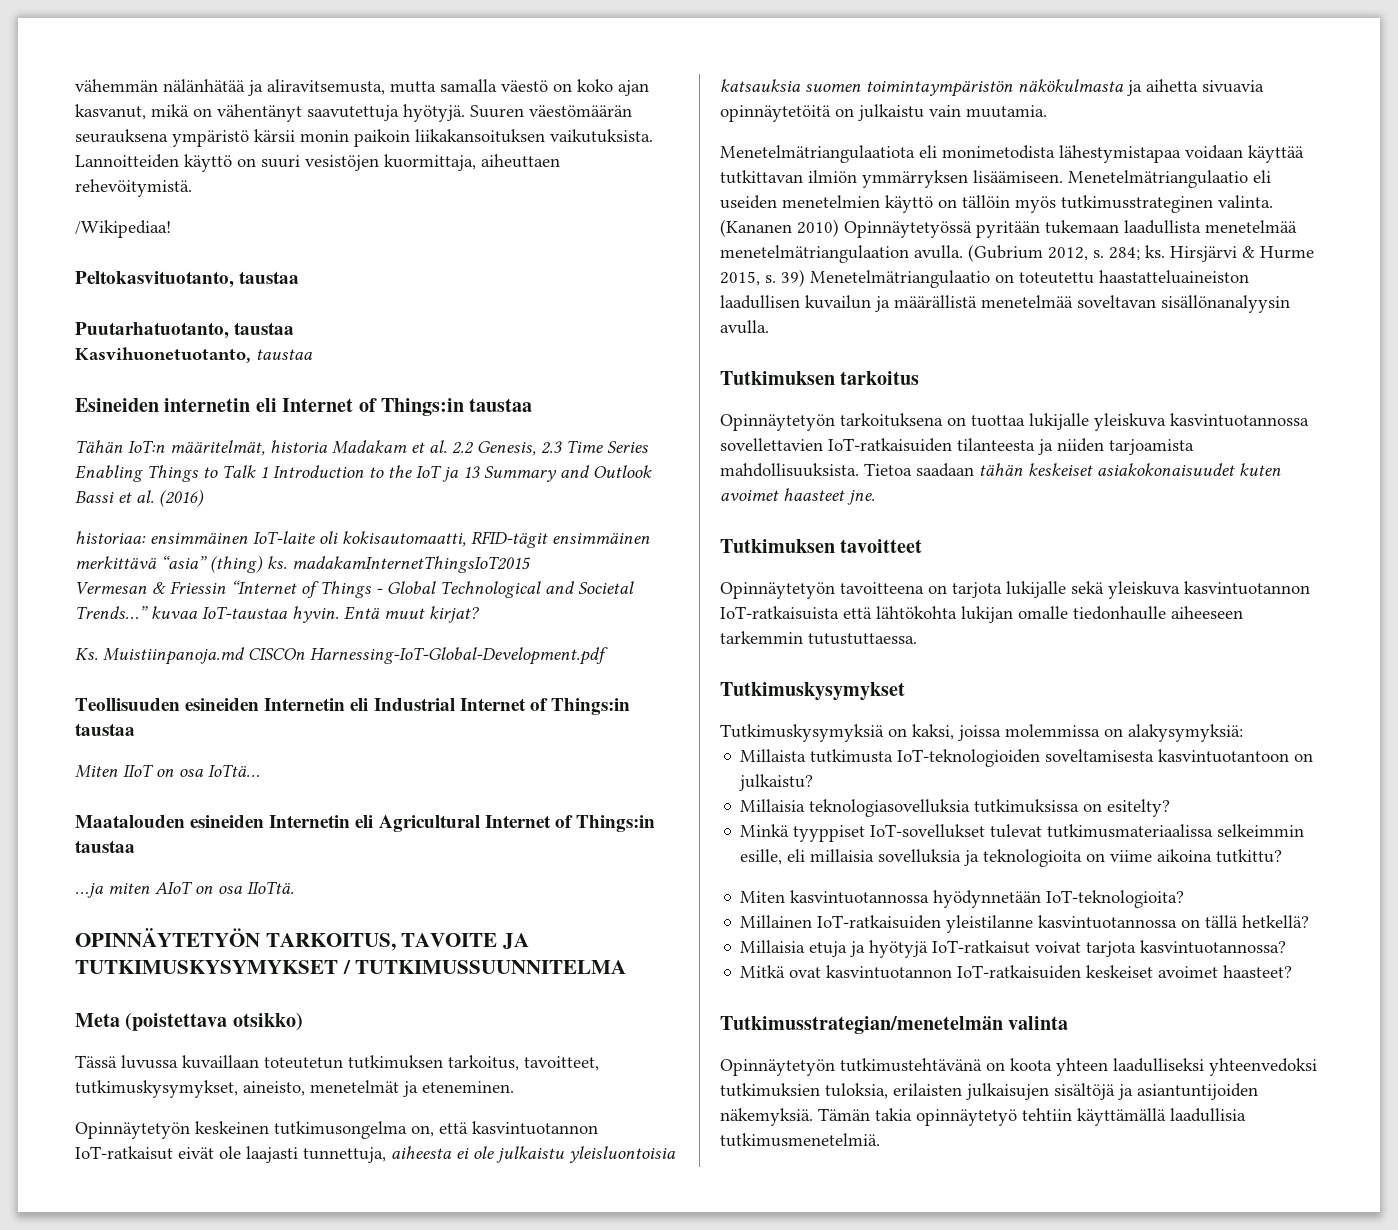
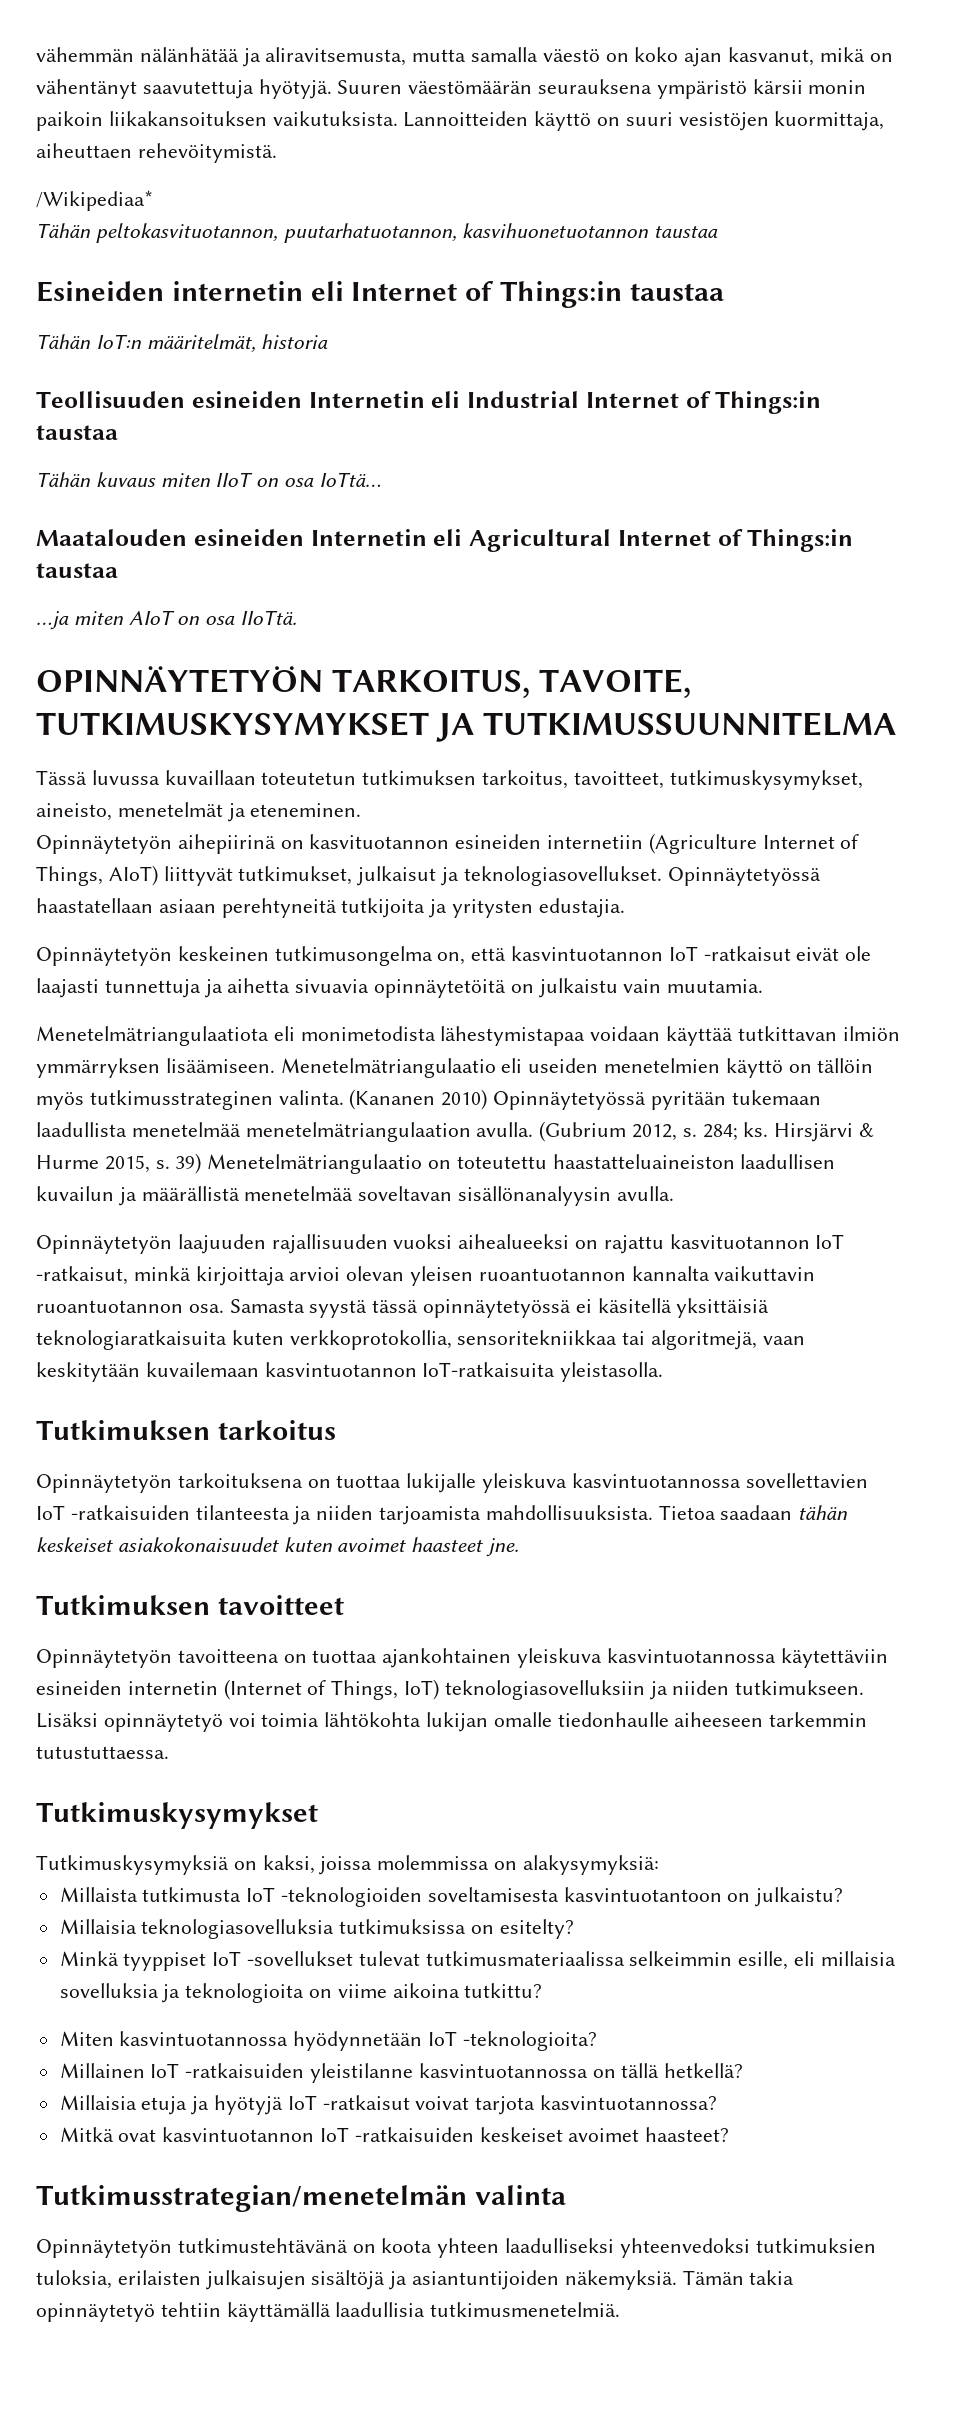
- /Wikipediaa!
- Peltokasvituotanto, taustaa
- Puutarhatuotanto, taustaa
- Kasvihuonetuotanto, taustaa
+ /Wikipediaa*
+ Tähän peltokasvituotannon, puutarhatuotannon, kasvihuonetuotannon taustaa
- Tähän IoT:n määritelmät, historia Madakam et al. 2.2 Genesis, 2.3 Time Series Enabling Things to Talk 1 Introduction to the IoT ja 13 Summary and Outlook Bassi et al. (2016)
- historiaa: ensimmäinen IoT-laite oli kokisautomaatti, RFID-tägit ensimmäinen merkittävä “asia” (thing) ks. madakamInternetThingsIoT2015
- Vermesan & Friessin “Internet of Things - Global Technological and Societal Trends…” kuvaa IoT-taustaa hyvin. Entä muut kirjat?
- Ks. Muistiinpanoja.md CISCOn Harnessing-IoT-Global-Development.pdf
+ Tähän IoT:n määritelmät, historia
- Miten IIoT on osa IoTtä…
+ Tähän kuvaus miten IIoT on osa IoTtä…
- OPINNÄYTETYÖN TARKOITUS, TAVOITE JA TUTKIMUSKYSYMYKSET / TUTKIMUSSUUNNITELMA
- Meta (poistettava otsikko)
+ OPINNÄYTETYÖN TARKOITUS, TAVOITE, TUTKIMUSKYSYMYKSET JA TUTKIMUSSUUNNITELMA
+ Opinnäytetyön aihepiirinä on kasvituotannon esineiden internetiin (Agriculture Internet of Things, AIoT) liittyvät tutkimukset, julkaisut ja teknologiasovellukset. Opinnäytetyössä haastatellaan asiaan perehtyneitä tutkijoita ja yritysten edustajia.
- Opinnäytetyön keskeinen tutkimusongelma on, että kasvintuotannon IoT-ratkaisut eivät ole laajasti tunnettuja, aiheesta ei ole julkaistu yleisluontoisia katsauksia suomen toimintaympäristön näkökulmasta ja aihetta sivuavia opinnäytetöitä on julkaistu vain muutamia.
+ Opinnäytetyön keskeinen tutkimusongelma on, että kasvintuotannon IoT -ratkaisut eivät ole laajasti tunnettuja ja aihetta sivuavia opinnäytetöitä on julkaistu vain muutamia.
+ Opinnäytetyön laajuuden rajallisuuden vuoksi aihealueeksi on rajattu kasvituotannon IoT -ratkaisut, minkä kirjoittaja arvioi olevan yleisen ruoantuotannon kannalta vaikuttavin ruoantuotannon osa. Samasta syystä tässä opinnäytetyössä ei käsitellä yksittäisiä teknologiaratkaisuita kuten verkkoprotokollia, sensoritekniikkaa tai algoritmejä, vaan keskitytään kuvailemaan kasvintuotannon IoT-ratkaisuita yleistasolla.
- Opinnäytetyön tarkoituksena on tuottaa lukijalle yleiskuva kasvintuotannossa sovellettavien IoT-ratkaisuiden tilanteesta ja niiden tarjoamista mahdollisuuksista.
+ Opinnäytetyön tarkoituksena on tuottaa lukijalle yleiskuva kasvintuotannossa sovellettavien IoT -ratkaisuiden tilanteesta ja niiden tarjoamista mahdollisuuksista.
- Opinnäytetyön tavoitteena on tarjota lukijalle sekä yleiskuva kasvintuotannon IoT-ratkaisuista että lähtökohta lukijan omalle tiedonhaulle aiheeseen tarkemmin tutustuttaessa.
+ Opinnäytetyön tavoitteena on tuottaa ajankohtainen yleiskuva kasvintuotannossa käytettäviin esineiden internetin (Internet of Things, IoT) teknologiasovelluksiin ja niiden tutkimukseen. Lisäksi opinnäytetyö voi toimia lähtökohta lukijan omalle tiedonhaulle aiheeseen tarkemmin tutustuttaessa.
- Millaista tutkimusta IoT-teknologioiden soveltamisesta kasvintuotantoon on julkaistu?
+ Millaista tutkimusta IoT -teknologioiden soveltamisesta kasvintuotantoon on julkaistu?
- Minkä tyyppiset IoT-sovellukset tulevat tutkimusmateriaalissa selkeimmin esille, eli millaisia sovelluksia ja teknologioita on viime aikoina tutkittu?
+ Minkä tyyppiset IoT -sovellukset tulevat tutkimusmateriaalissa selkeimmin esille, eli millaisia sovelluksia ja teknologioita on viime aikoina tutkittu?
- Miten kasvintuotannossa hyödynnetään IoT-teknologioita?
+ Miten kasvintuotannossa hyödynnetään IoT -teknologioita?
- Millainen IoT-ratkaisuiden yleistilanne kasvintuotannossa on tällä hetkellä?
+ Millainen IoT -ratkaisuiden yleistilanne kasvintuotannossa on tällä hetkellä?
- Millaisia etuja ja hyötyjä IoT-ratkaisut voivat tarjota kasvintuotannossa?
+ Millaisia etuja ja hyötyjä IoT -ratkaisut voivat tarjota kasvintuotannossa?
- Mitkä ovat kasvintuotannon IoT-ratkaisuiden keskeiset avoimet haasteet?
+ Mitkä ovat kasvintuotannon IoT -ratkaisuiden keskeiset avoimet haasteet?

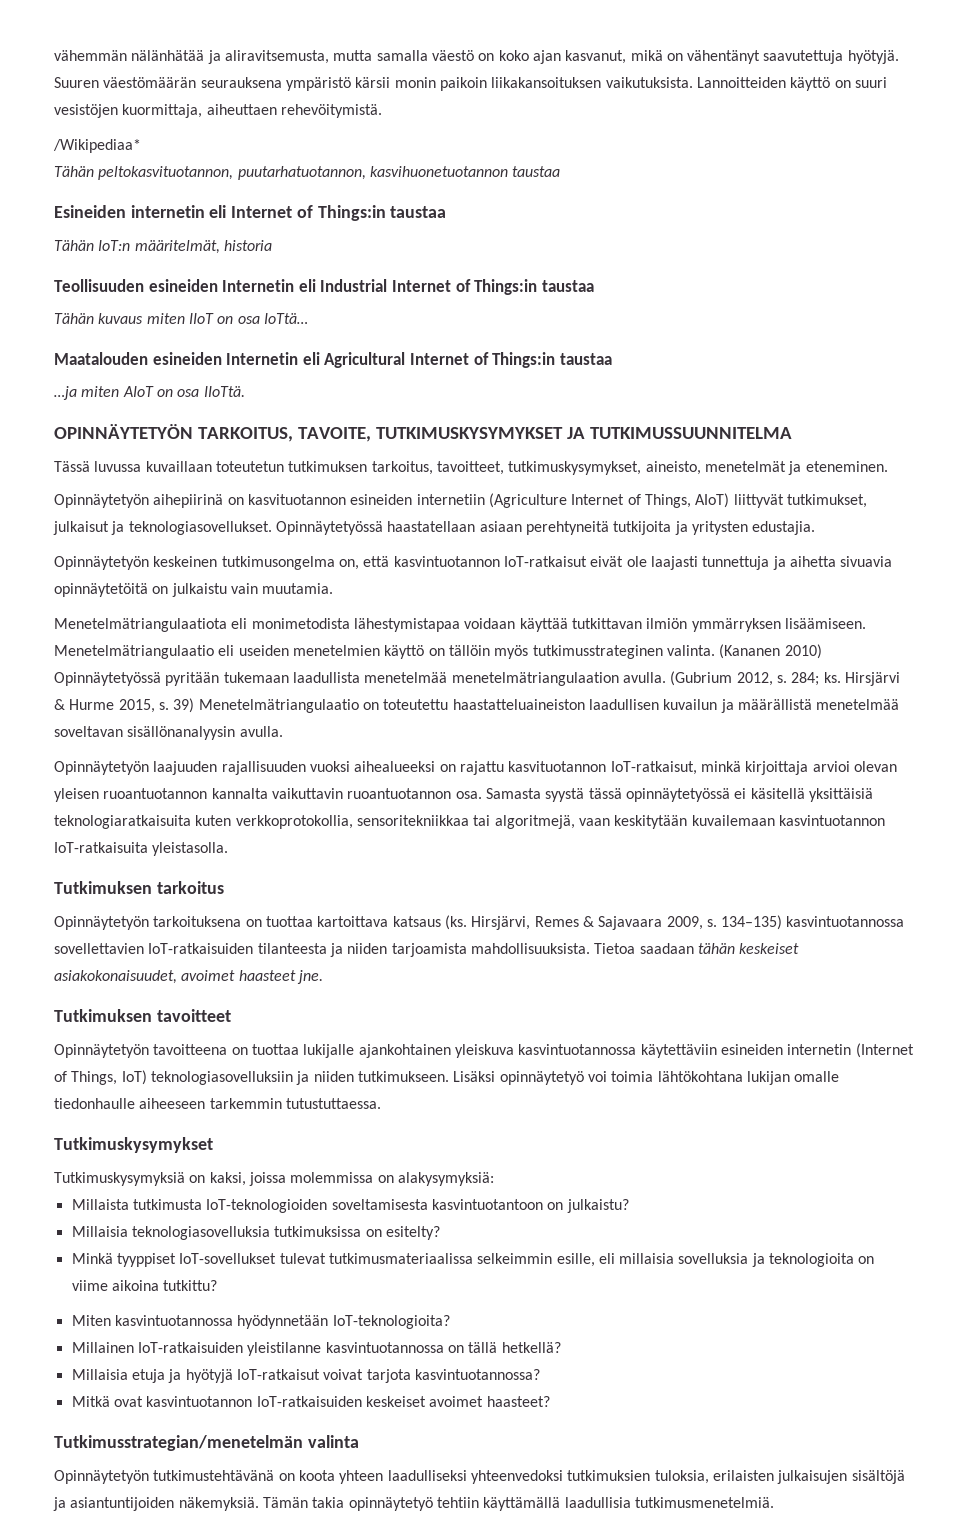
- Opinnäytetyön keskeinen tutkimusongelma on, että kasvintuotannon IoT -ratkaisut eivät ole laajasti tunnettuja ja aihetta sivuavia opinnäytetöitä on julkaistu vain muutamia.
+ Opinnäytetyön keskeinen tutkimusongelma on, että kasvintuotannon IoT-ratkaisut eivät ole laajasti tunnettuja ja aihetta sivuavia opinnäytetöitä on julkaistu vain muutamia.
- Opinnäytetyön laajuuden rajallisuuden vuoksi aihealueeksi on rajattu kasvituotannon IoT -ratkaisut, minkä kirjoittaja arvioi olevan yleisen ruoantuotannon kannalta vaikuttavin ruoantuotannon osa.
+ Opinnäytetyön laajuuden rajallisuuden vuoksi aihealueeksi on rajattu kasvituotannon IoT-ratkaisut, minkä kirjoittaja arvioi olevan yleisen ruoantuotannon kannalta vaikuttavin ruoantuotannon osa.
- Opinnäytetyön tarkoituksena on tuottaa lukijalle yleiskuva kasvintuotannossa sovellettavien IoT -ratkaisuiden tilanteesta ja niiden tarjoamista mahdollisuuksista.
+ Opinnäytetyön tarkoituksena on tuottaa kartoittava katsaus (ks. Hirsjärvi, Remes & Sajavaara 2009, s. 134–135) kasvintuotannossa sovellettavien IoT-ratkaisuiden tilanteesta ja niiden tarjoamista mahdollisuuksista.
- Tietoa saadaan tähän keskeiset asiakokonaisuudet kuten avoimet haasteet jne.
+ Tietoa saadaan tähän keskeiset asiakokonaisuudet, avoimet haasteet jne.
- Opinnäytetyön tavoitteena on tuottaa ajankohtainen yleiskuva kasvintuotannossa käytettäviin esineiden internetin (Internet of Things, IoT) teknologiasovelluksiin ja niiden tutkimukseen.
+ Opinnäytetyön tavoitteena on tuottaa lukijalle ajankohtainen yleiskuva kasvintuotannossa käytettäviin esineiden internetin (Internet of Things, IoT) teknologiasovelluksiin ja niiden tutkimukseen.
- Lisäksi opinnäytetyö voi toimia lähtökohta lukijan omalle tiedonhaulle aiheeseen tarkemmin tutustuttaessa.
+ Lisäksi opinnäytetyö voi toimia lähtökohtana lukijan omalle tiedonhaulle aiheeseen tarkemmin tutustuttaessa.
- Millaista tutkimusta IoT -teknologioiden soveltamisesta kasvintuotantoon on julkaistu?
+ Millaista tutkimusta IoT-teknologioiden soveltamisesta kasvintuotantoon on julkaistu?
- Minkä tyyppiset IoT -sovellukset tulevat tutkimusmateriaalissa selkeimmin esille, eli millaisia sovelluksia ja teknologioita on viime aikoina tutkittu?
+ Minkä tyyppiset IoT-sovellukset tulevat tutkimusmateriaalissa selkeimmin esille, eli millaisia sovelluksia ja teknologioita on viime aikoina tutkittu?
- Miten kasvintuotannossa hyödynnetään IoT -teknologioita?
+ Miten kasvintuotannossa hyödynnetään IoT-teknologioita?
- Millainen IoT -ratkaisuiden yleistilanne kasvintuotannossa on tällä hetkellä?
+ Millainen IoT-ratkaisuiden yleistilanne kasvintuotannossa on tällä hetkellä?
- Millaisia etuja ja hyötyjä IoT -ratkaisut voivat tarjota kasvintuotannossa?
+ Millaisia etuja ja hyötyjä IoT-ratkaisut voivat tarjota kasvintuotannossa?
- Mitkä ovat kasvintuotannon IoT -ratkaisuiden keskeiset avoimet haasteet?
+ Mitkä ovat kasvintuotannon IoT-ratkaisuiden keskeiset avoimet haasteet?

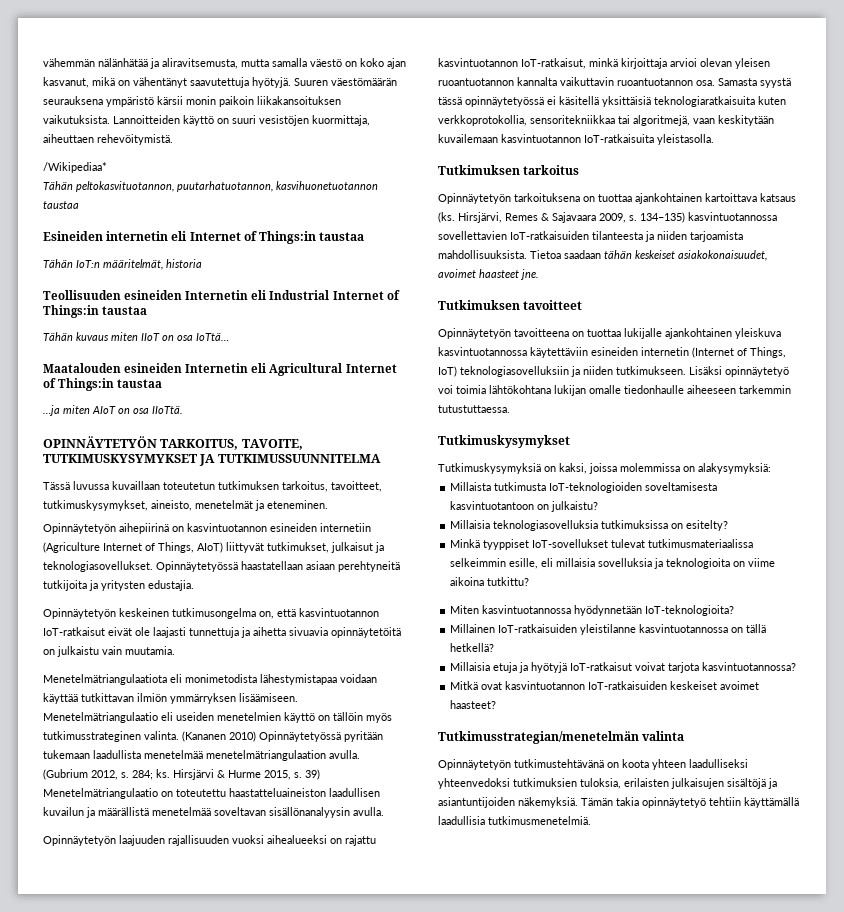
- Opinnäytetyön aihepiirinä on kasvituotannon esineiden internetiin (Agriculture Internet of Things, AIoT) liittyvät tutkimukset, julkaisut ja teknologiasovellukset.
+ Opinnäytetyön aihepiirinä on kasvintuotannon esineiden internetiin (Agriculture Internet of Things, AIoT) liittyvät tutkimukset, julkaisut ja teknologiasovellukset.
- Opinnäytetyön laajuuden rajallisuuden vuoksi aihealueeksi on rajattu kasvituotannon IoT-ratkaisut, minkä kirjoittaja arvioi olevan yleisen ruoantuotannon kannalta vaikuttavin ruoantuotannon osa.
+ Opinnäytetyön laajuuden rajallisuuden vuoksi aihealueeksi on rajattu kasvintuotannon IoT-ratkaisut, minkä kirjoittaja arvioi olevan yleisen ruoantuotannon kannalta vaikuttavin ruoantuotannon osa.
- Opinnäytetyön tarkoituksena on tuottaa kartoittava katsaus (ks.
+ Opinnäytetyön tarkoituksena on tuottaa ajankohtainen kartoittava katsaus (ks.

